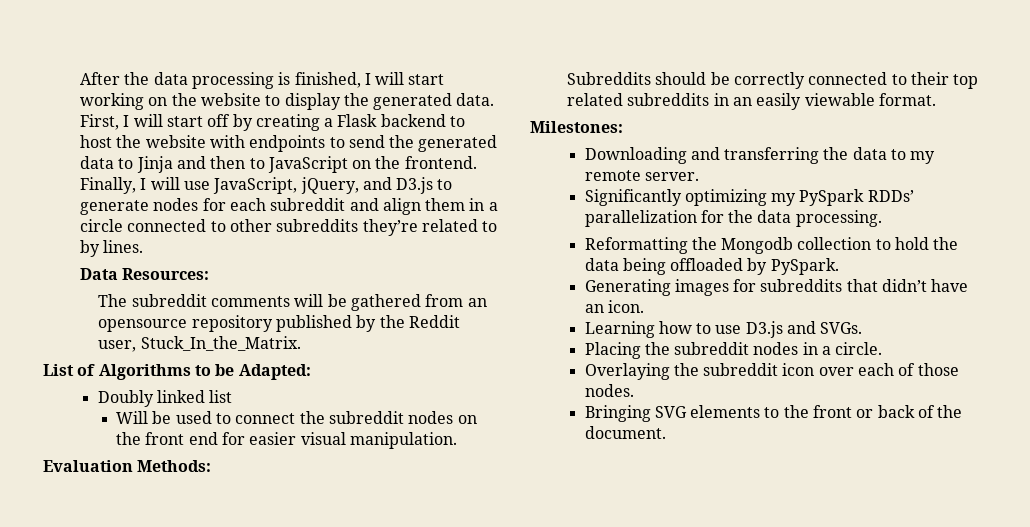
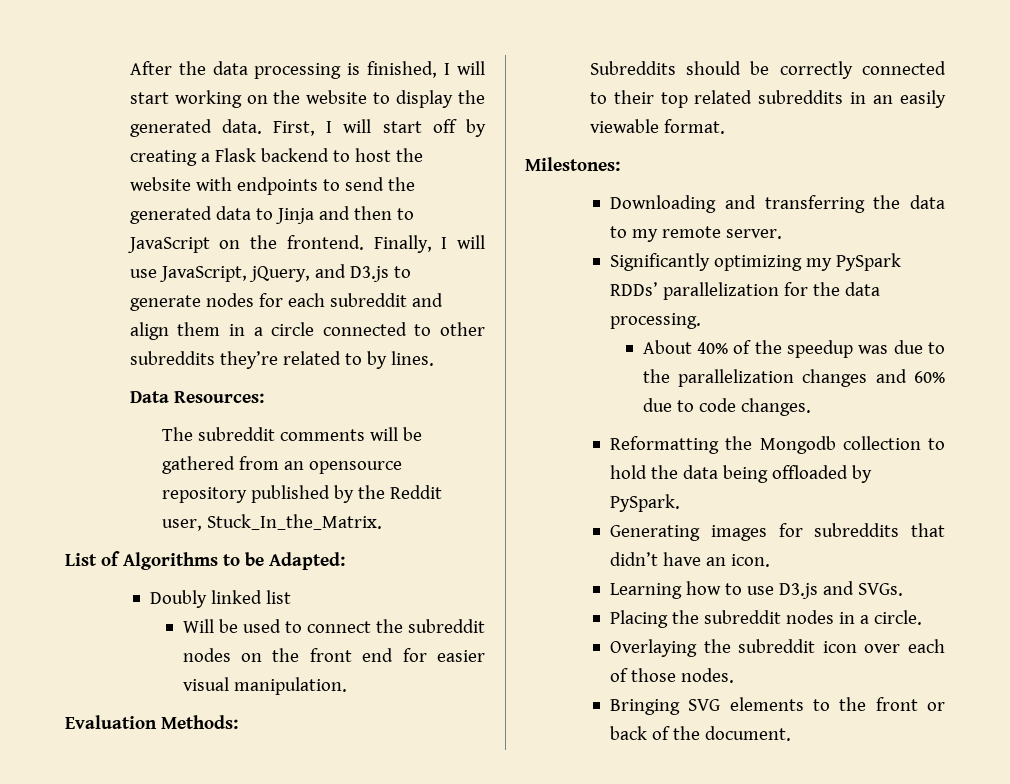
+ About 40% of the speedup was due to the parallelization changes and 60% due to code changes.

